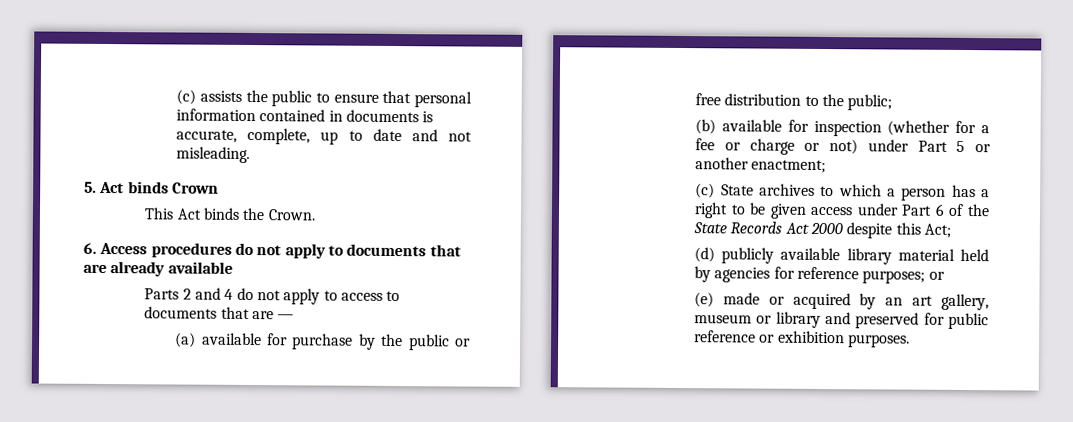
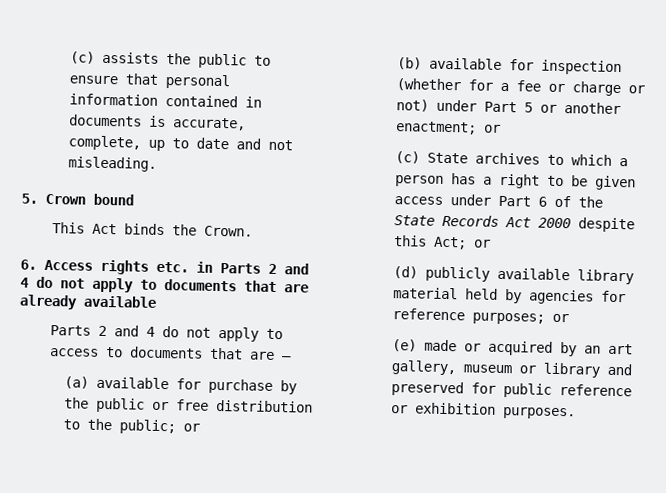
- 5. Act binds Crown
+ 5. Crown bound
- 6. Access procedures do not apply to documents that are already available
+ 6. Access rights etc. in Parts 2 and 4 do not apply to documents that are already available
- (a) available for purchase by the public or free distribution to the public;
+ (a) available for purchase by the public or free distribution to the public; or
- (b) available for inspection (whether for a fee or charge or not) under Part 5 or another enactment;
+ (b) available for inspection (whether for a fee or charge or not) under Part 5 or another enactment; or
- (c) State archives to which a person has a right to be given access under Part 6 of the State Records Act 2000 despite this Act;
+ (c) State archives to which a person has a right to be given access under Part 6 of the State Records Act 2000 despite this Act; or

